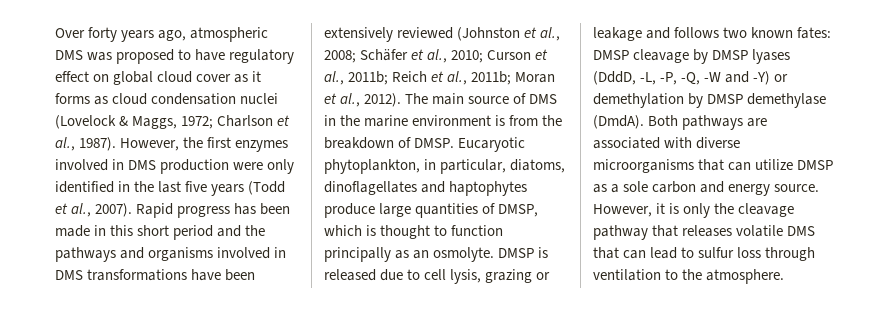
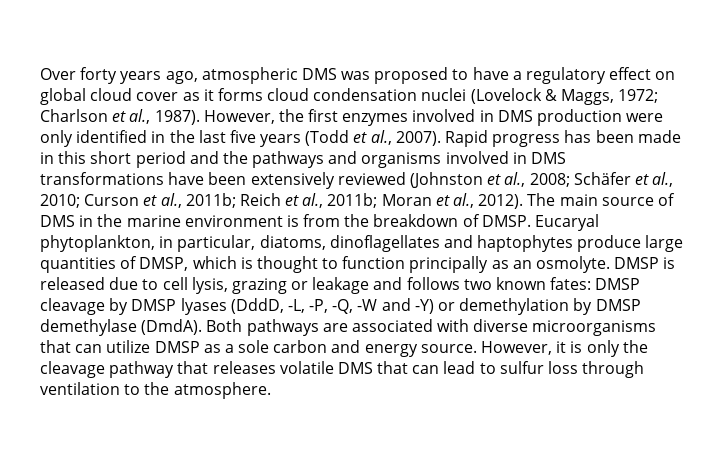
- Over forty years ago, atmospheric DMS was proposed to have regulatory effect on global cloud cover as it forms as cloud condensation nuclei (Lovelock & Maggs, 1972; Charlson et al., 1987).
+ Over forty years ago, atmospheric DMS was proposed to have a regulatory effect on global cloud cover as it forms cloud condensation nuclei (Lovelock & Maggs, 1972; Charlson et al., 1987).
- Eucaryotic phytoplankton, in particular, diatoms, dinoflagellates and haptophytes produce large quantities of DMSP, which is thought to function principally as an osmolyte.
+ Eucaryal phytoplankton, in particular, diatoms, dinoflagellates and haptophytes produce large quantities of DMSP, which is thought to function principally as an osmolyte.

